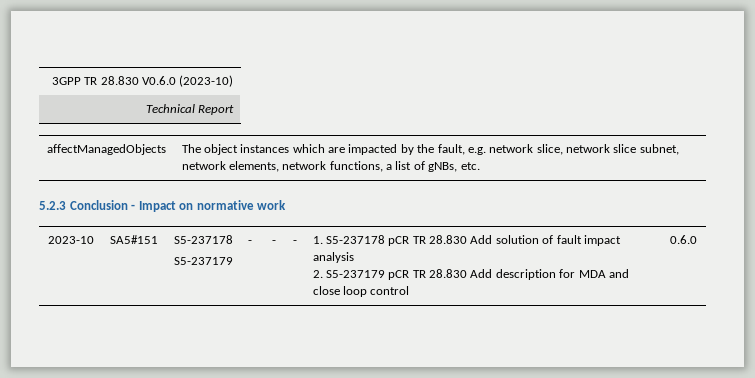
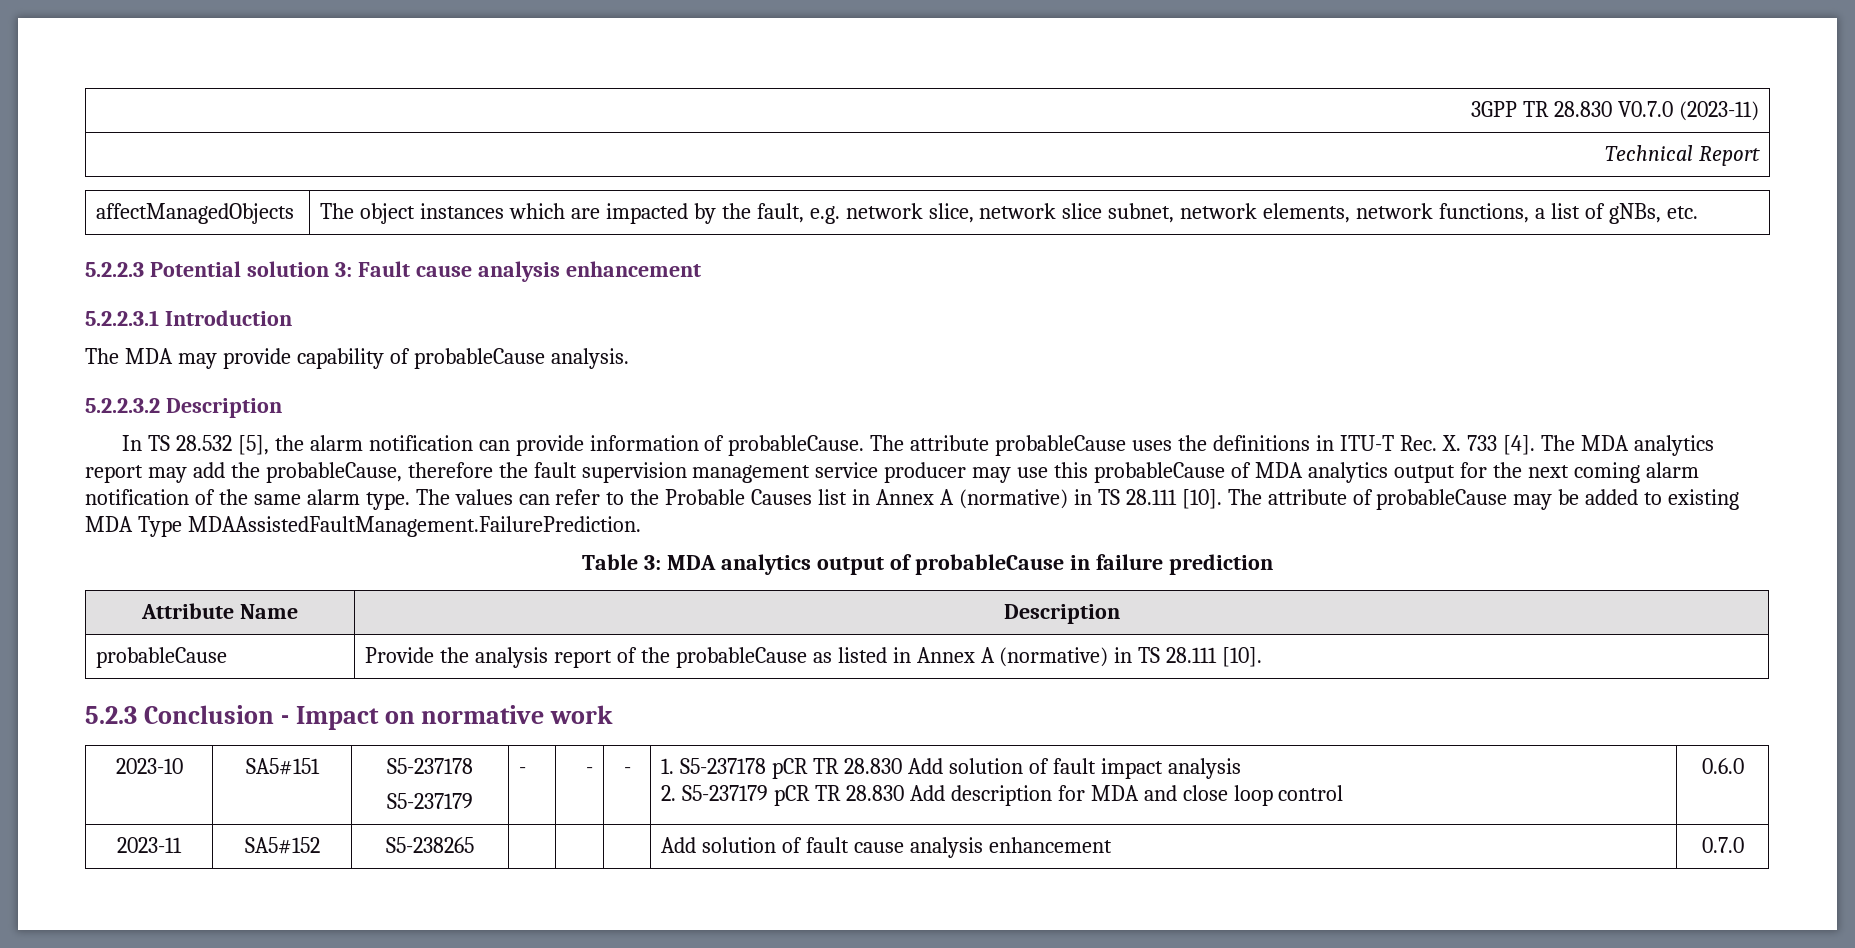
- 3GPP TR 28.830 V0.6.0 (2023-10)
+ 3GPP TR 28.830 V0.7.0 (2023-11)
+ 5.2.2.3 Potential solution 3: Fault cause analysis enhancement
+ 5.2.2.3.1 Introduction
+ The MDA may provide capability of probableCause analysis.
+ 5.2.2.3.2 Description
+ In TS 28.532 [5], the alarm notification can provide information of probableCause. The attribute probableCause uses the definitions in ITU-T Rec. X. 733 [4]. The MDA analytics report may add the probableCause, therefore the fault supervision management service producer may use this probableCause of MDA analytics output for the next coming alarm notification of the same alarm type. The values can refer to the Probable Causes list in Annex A (normative) in TS 28.111 [10]. The attribute of probableCause may be added to existing MDA Type MDAAssistedFaultManagement.FailurePrediction.
+ Table 3: MDA analytics output of probableCause in failure prediction
+ Attribute Name | Description
+ probableCause | Provide the analysis report of the probableCause as listed in Annex A (normative) in TS 28.111 [10].
+ 2023-11 | SA5#152 | S5-238265 | | | | Add solution of fault cause analysis enhancement | 0.7.0

